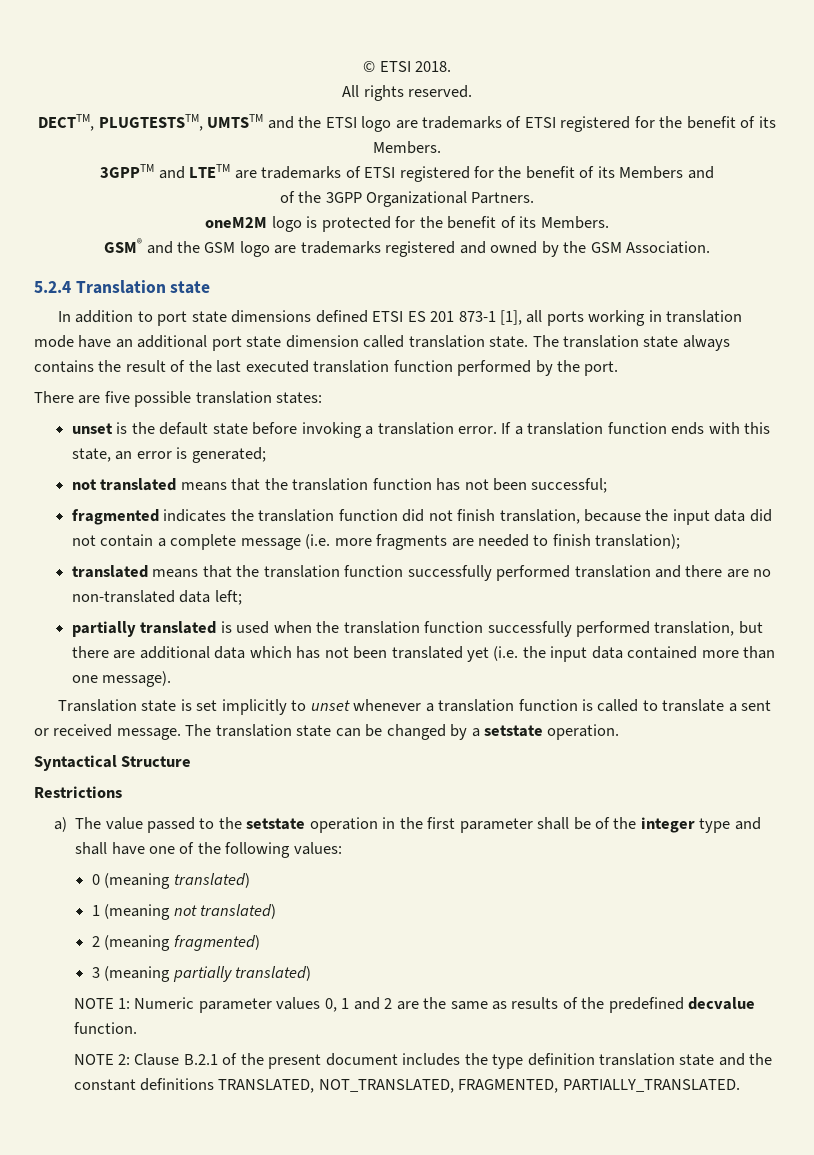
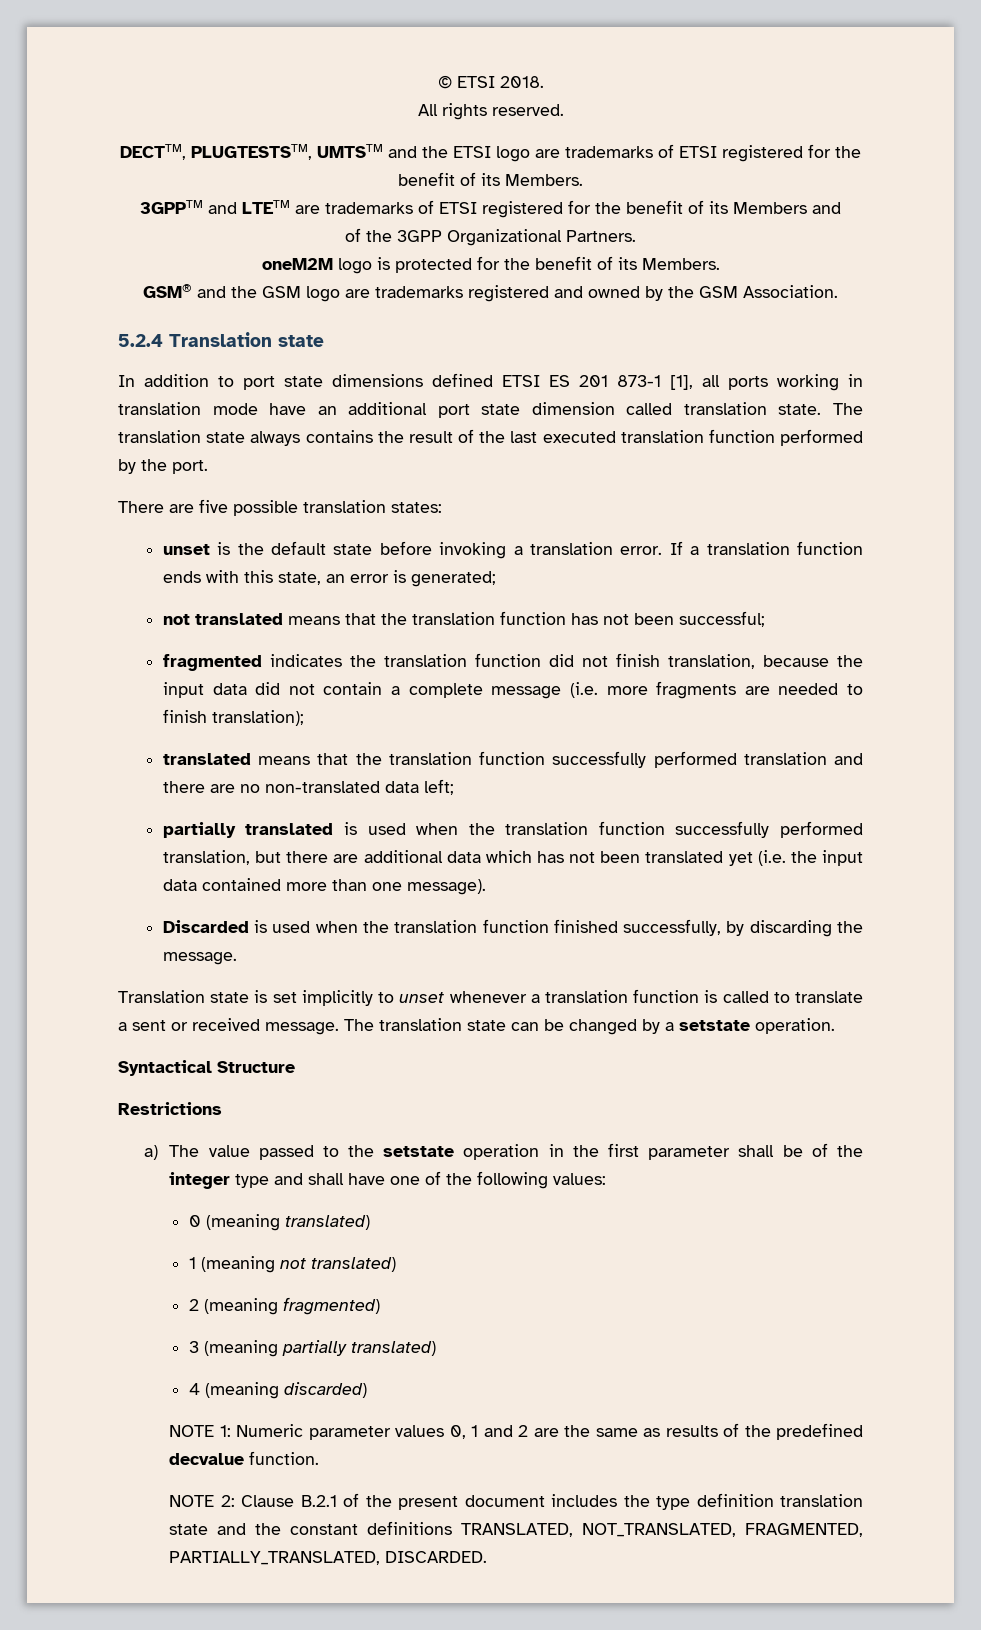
+ Discarded is used when the translation function finished successfully, by discarding the message.
+ 4 (meaning discarded)
- NOTE 2: Clause B.2.1 of the present document includes the type definition translation state and the constant definitions TRANSLATED, NOT_TRANSLATED, FRAGMENTED, PARTIALLY_TRANSLATED.
+ NOTE 2: Clause B.2.1 of the present document includes the type definition translation state and the constant definitions TRANSLATED, NOT_TRANSLATED, FRAGMENTED, PARTIALLY_TRANSLATED, DISCARDED.

